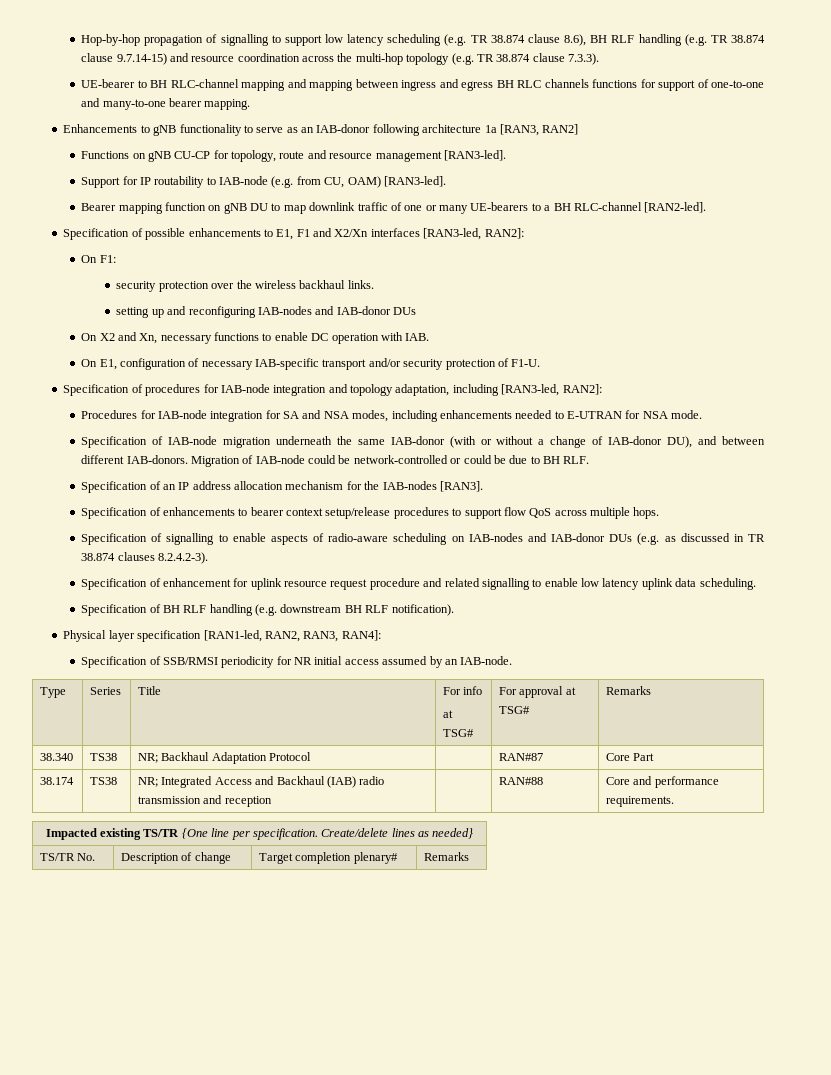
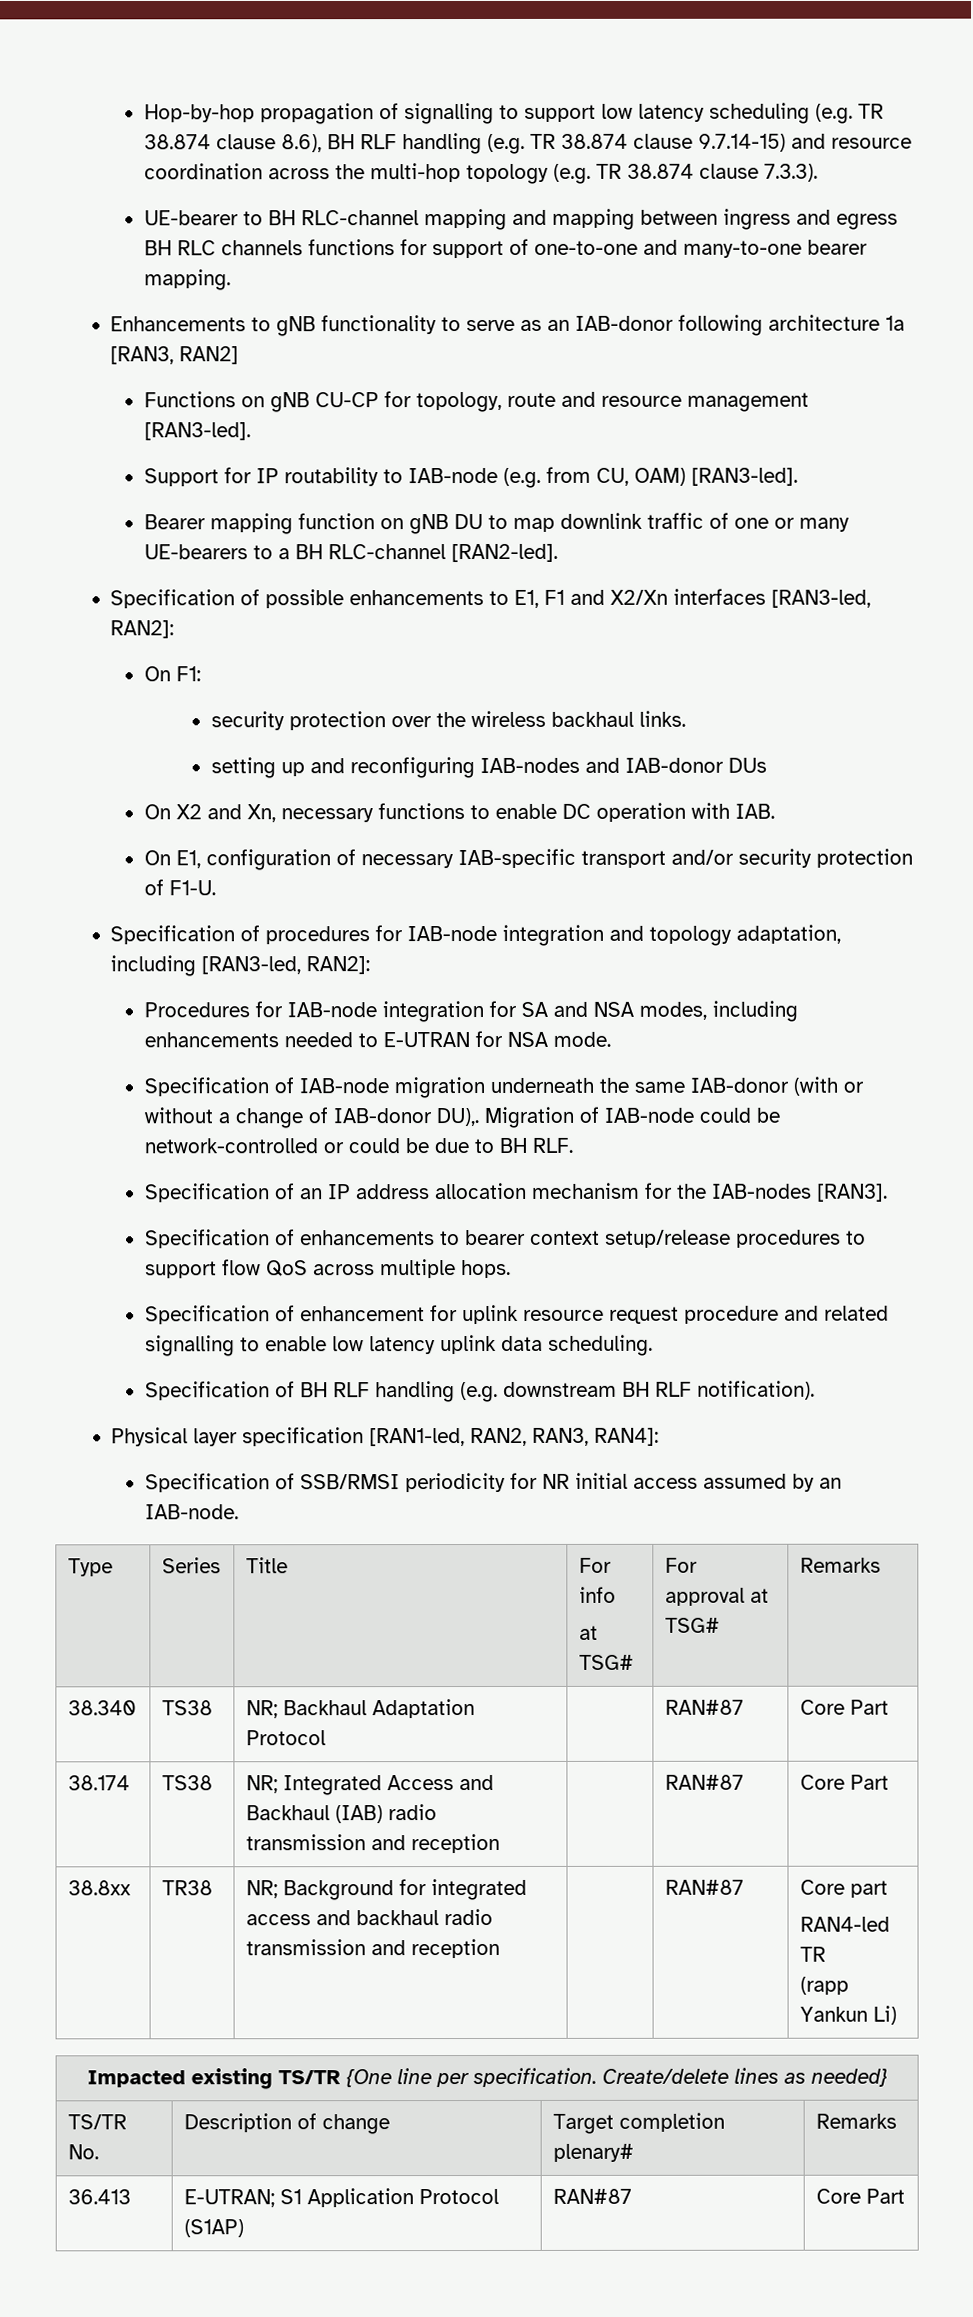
- Specification of IAB-node migration underneath the same IAB-donor (with or without a change of IAB-donor DU), and between different IAB-donors.
+ Specification of IAB-node migration underneath the same IAB-donor (with or without a change of IAB-donor DU),.
- Specification of signalling to enable aspects of radio-aware scheduling on IAB-nodes and IAB-donor DUs (e.g. as discussed in TR 38.874 clauses 8.2.4.2-3).
- 38.174 | TS38 | NR; Integrated Access and Backhaul (IAB) radio transmission and reception | | RAN#88 | Core and performance requirements.
+ 38.174 | TS38 | NR; Integrated Access and Backhaul (IAB) radio transmission and reception | | RAN#87 | Core Part
+ 38.8xx | TR38 | NR; Background for integrated access and backhaul radio transmission and reception | | RAN#87 | Core part
+ RAN4-led TR
+ (rapp Yankun Li)
+ 36.413 | E-UTRAN; S1 Application Protocol (S1AP) | RAN#87 | Core Part

